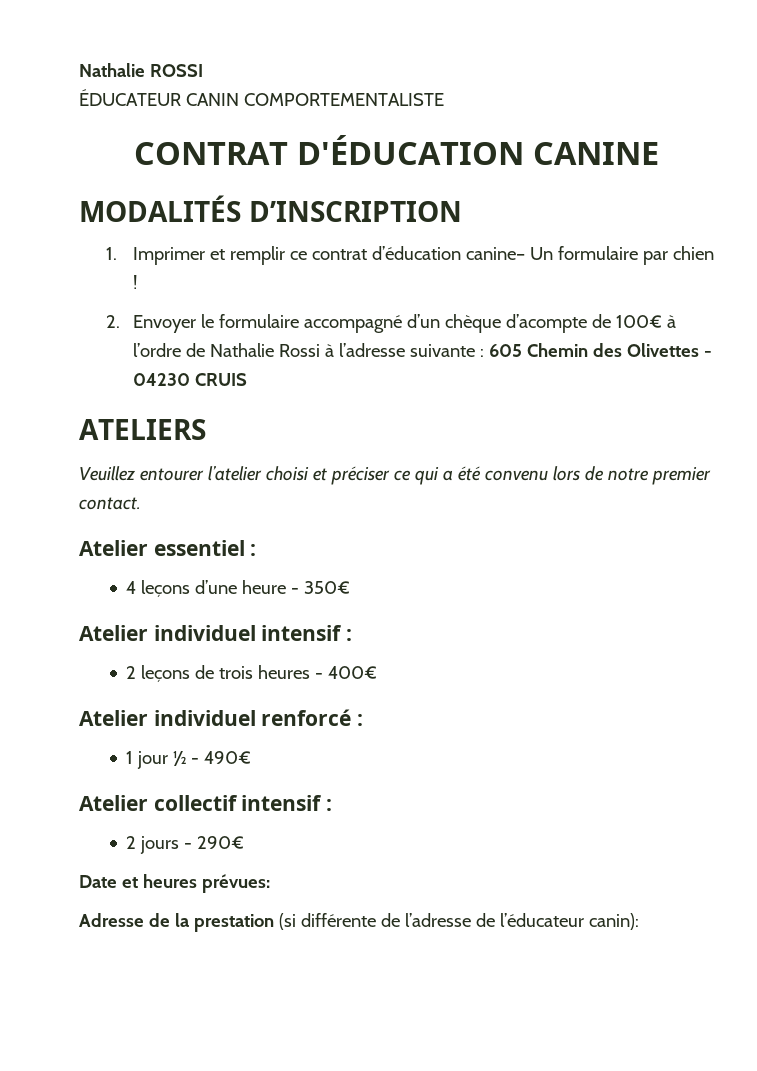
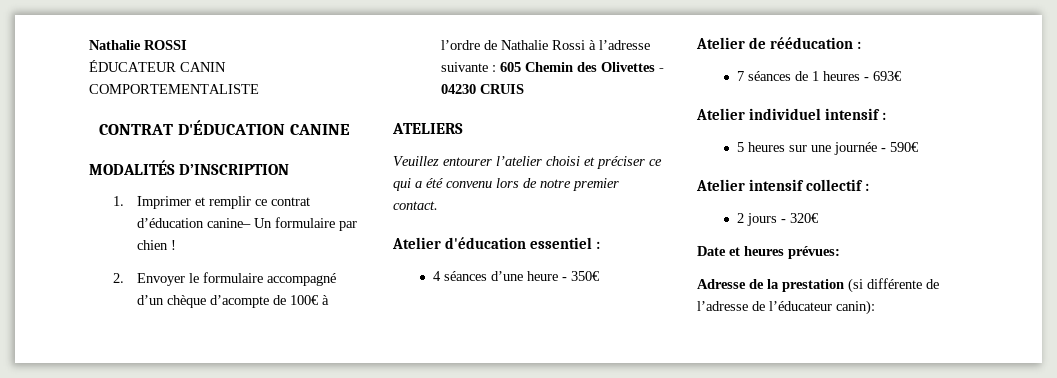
- Atelier essentiel :
+ Atelier d'éducation essentiel :
- 4 leçons d’une heure - 350€
+ 4 séances d’une heure - 350€
+ Atelier de rééducation :
+ 7 séances de 1 heures - 693€
  Atelier individuel intensif :
- 2 leçons de trois heures - 400€
- Atelier individuel renforcé :
- 1 jour ½ - 490€
- Atelier collectif intensif :
+ 5 heures sur une journée - 590€
+ Atelier intensif collectif :
- 2 jours - 290€
+ 2 jours - 320€

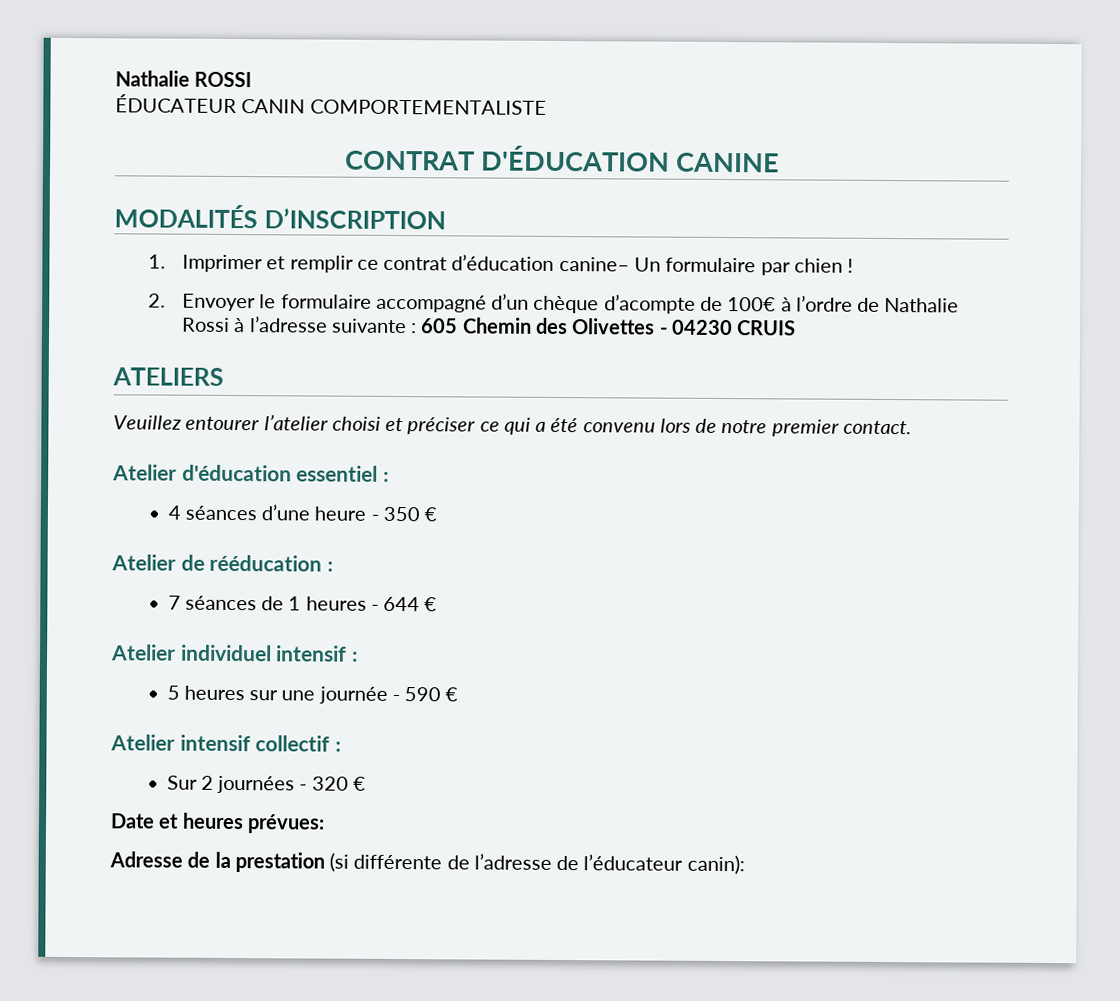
- 4 séances d’une heure - 350€
+ 4 séances d’une heure - 350 €
- 7 séances de 1 heures - 693€
+ 7 séances de 1 heures - 644 €
- 5 heures sur une journée - 590€
+ 5 heures sur une journée - 590 €
- 2 jours - 320€
+ Sur 2 journées - 320 €

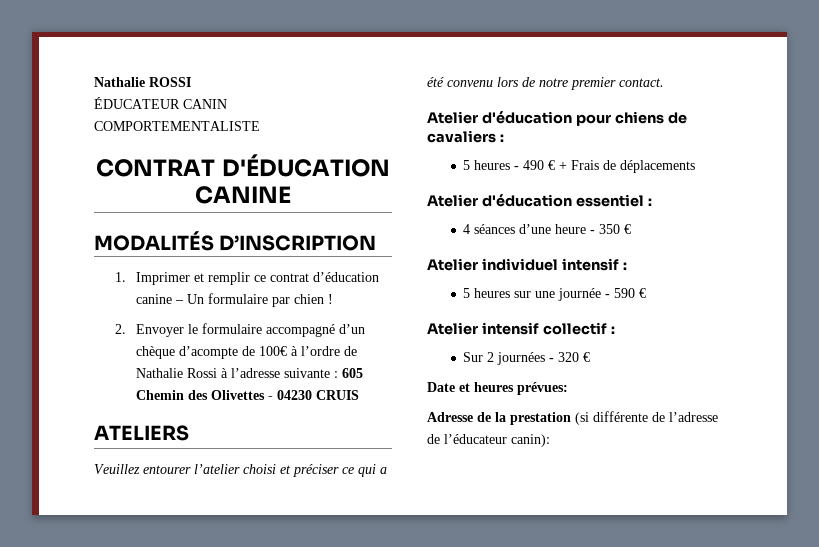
- 1. Imprimer et remplir ce contrat d’éducation canine– Un formulaire par chien !
+ 1. Imprimer et remplir ce contrat d’éducation canine – Un formulaire par chien !
+ Atelier d'éducation pour chiens de cavaliers :
+ 5 heures - 490 € + Frais de déplacements
- Atelier de rééducation :
- 7 séances de 1 heures - 644 €

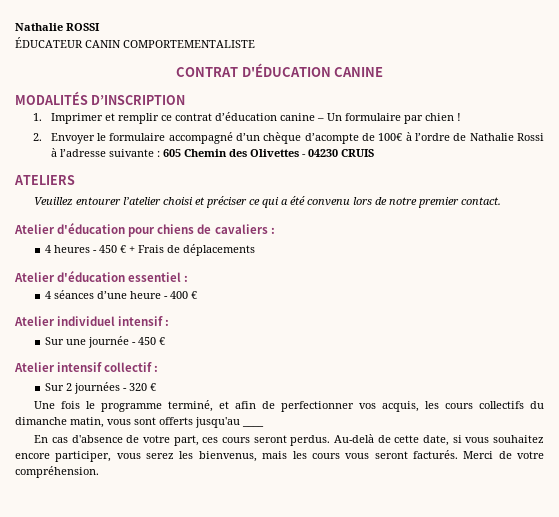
- 5 heures - 490 € + Frais de déplacements
+ 4 heures - 450 € + Frais de déplacements
- 4 séances d’une heure - 350 €
+ 4 séances d’une heure - 400 €
- 5 heures sur une journée - 590 €
+ Sur une journée - 450 €
- Date et heures prévues:
- Adresse de la prestation (si différente de l’adresse de l’éducateur canin):
+ Une fois le programme terminé, et afin de perfectionner vos acquis, les cours collectifs du dimanche matin, vous sont offerts jusqu'au ____
+ En cas d'absence de votre part, ces cours seront perdus. Au-delà de cette date, si vous souhaitez encore participer, vous serez les bienvenus, mais les cours vous seront facturés. Merci de votre compréhension.

